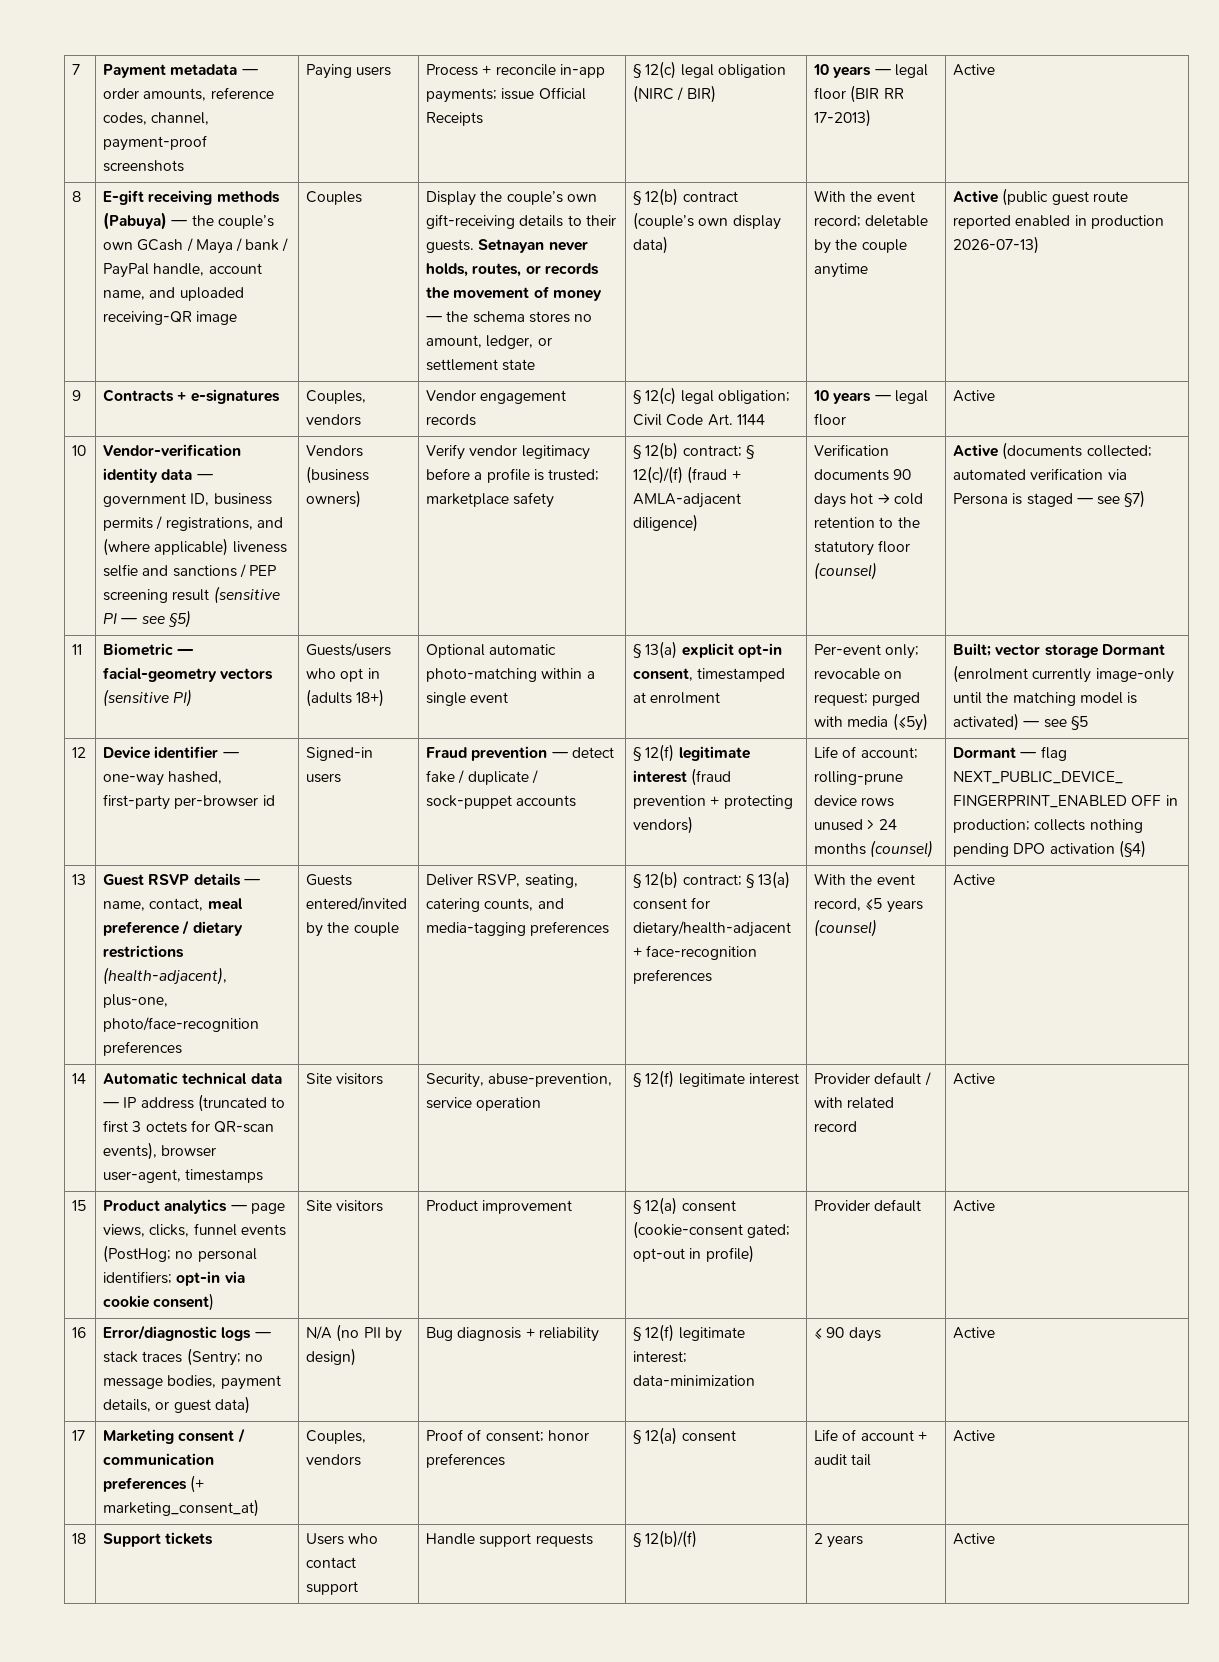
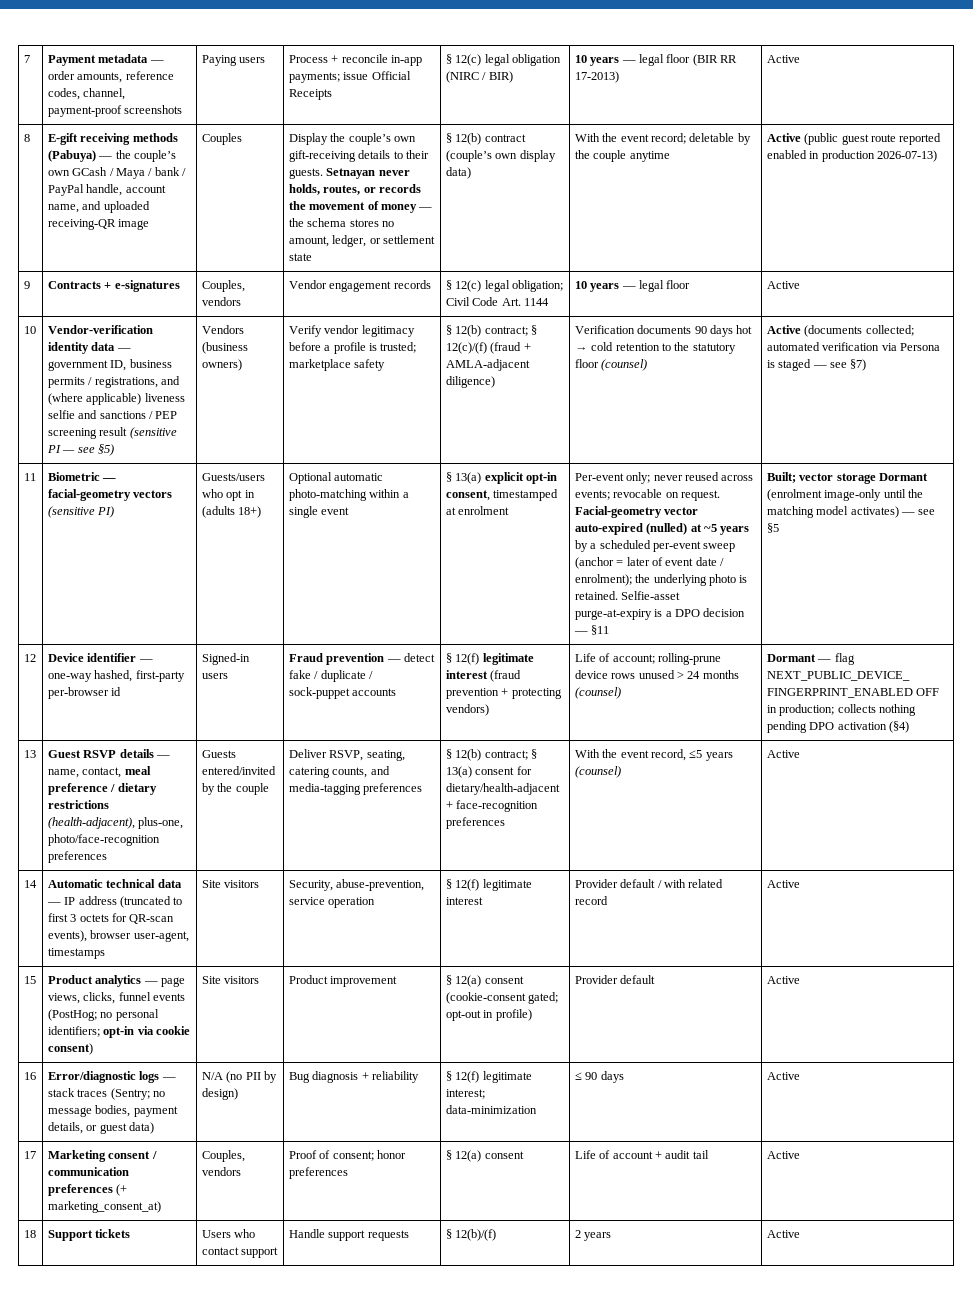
- Per-event only; revocable on request; purged with media (≤5y)
+ Per-event only; never reused across events; revocable on request. Facial-geometry vector auto-expired (nulled) at ~5 years by a scheduled per-event sweep (anchor = later of event date / enrolment); the underlying photo is retained. Selfie-asset purge-at-expiry is a DPO decision — §11
- Built; vector storage Dormant (enrolment currently image-only until the matching model is activated) — see §5
+ Built; vector storage Dormant (enrolment image-only until the matching model activates) — see §5

